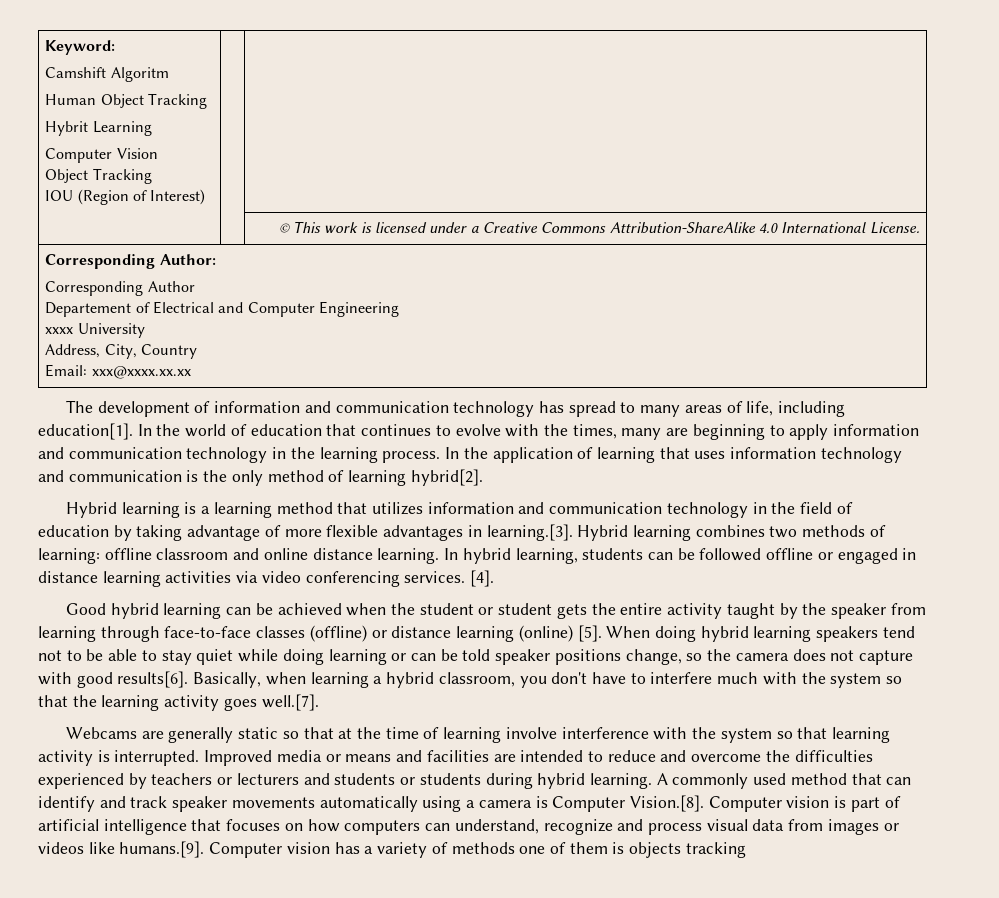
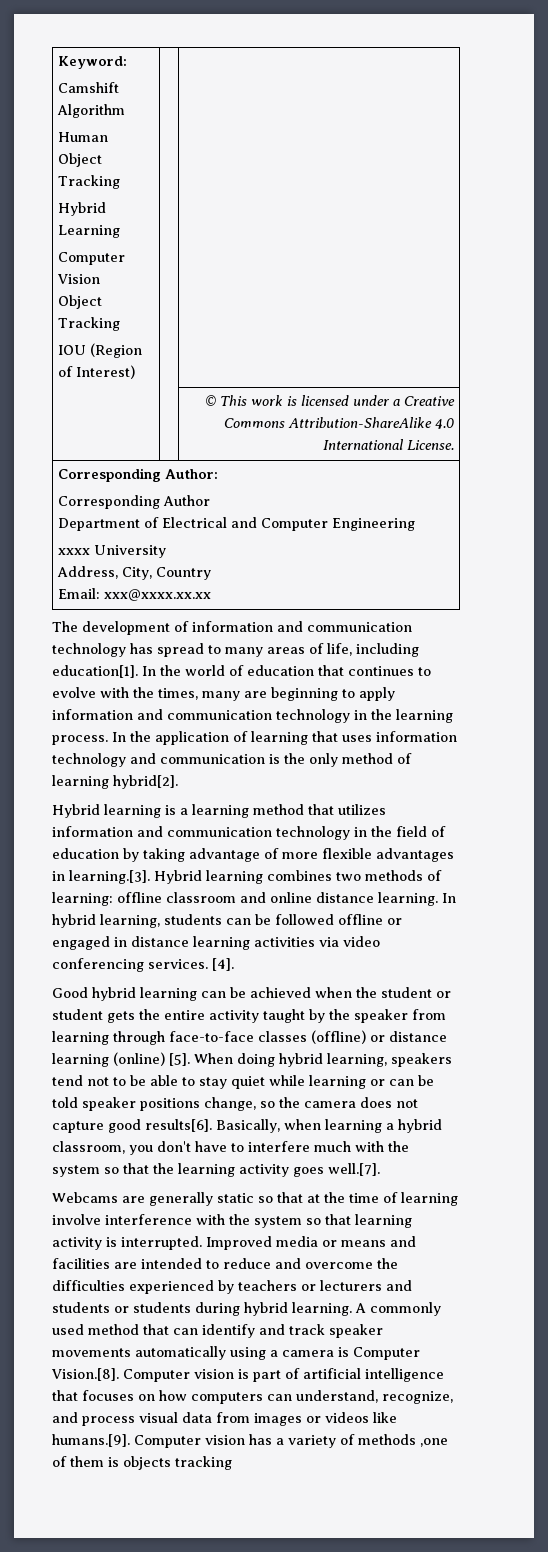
  Keyword:
- Camshift Algoritm
+ Camshift Algorithm
  Human Object Tracking
- Hybrit Learning
+ Hybrid Learning
  Corresponding Author:
  Corresponding Author
- Departement of Electrical and Computer Engineering
+ Department of Electrical and Computer Engineering
- When doing hybrid learning speakers tend not to be able to stay quiet while doing learning or can be told speaker positions change, so the camera does not capture with good results[6].
+ When doing hybrid learning, speakers tend not to be able to stay quiet while learning or can be told speaker positions change, so the camera does not capture good results[6].
- A commonly used method that can identify and track speaker movements automatically using a camera is Computer Vision.[8]. Computer vision is part of artificial intelligence that focuses on how computers can understand, recognize and process visual data from images or videos like humans.[9]. Computer vision has a variety of methods one of them is objects tracking
+ A commonly used method that can identify and track speaker movements automatically using a camera is Computer Vision.[8]. Computer vision is part of artificial intelligence that focuses on how computers can understand, recognize, and process visual data from images or videos like humans.[9]. Computer vision has a variety of methods ,one of them is objects tracking

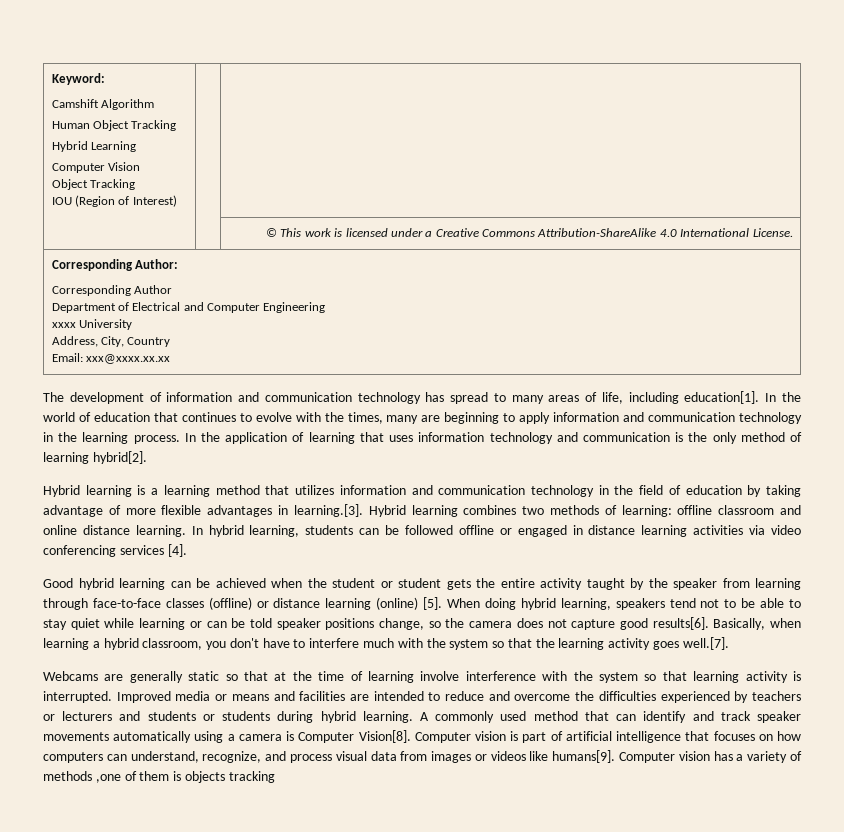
- In hybrid learning, students can be followed offline or engaged in distance learning activities via video conferencing services. [4].
+ In hybrid learning, students can be followed offline or engaged in distance learning activities via video conferencing services [4].
- A commonly used method that can identify and track speaker movements automatically using a camera is Computer Vision.[8]. Computer vision is part of artificial intelligence that focuses on how computers can understand, recognize, and process visual data from images or videos like humans.[9]. Computer vision has a variety of methods ,one of them is objects tracking
+ A commonly used method that can identify and track speaker movements automatically using a camera is Computer Vision[8]. Computer vision is part of artificial intelligence that focuses on how computers can understand, recognize, and process visual data from images or videos like humans[9]. Computer vision has a variety of methods ,one of them is objects tracking

